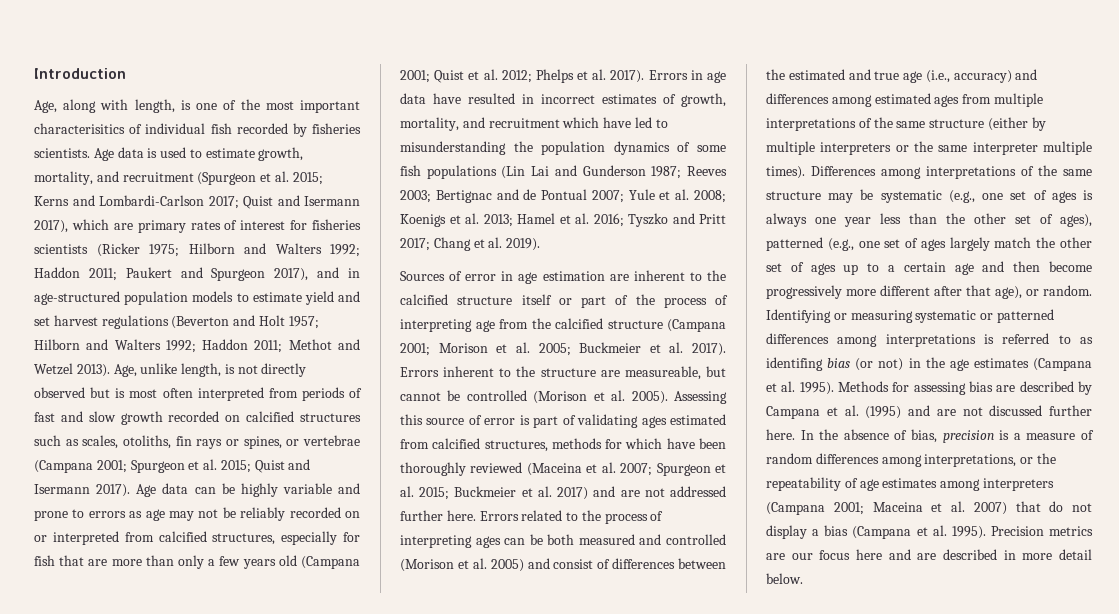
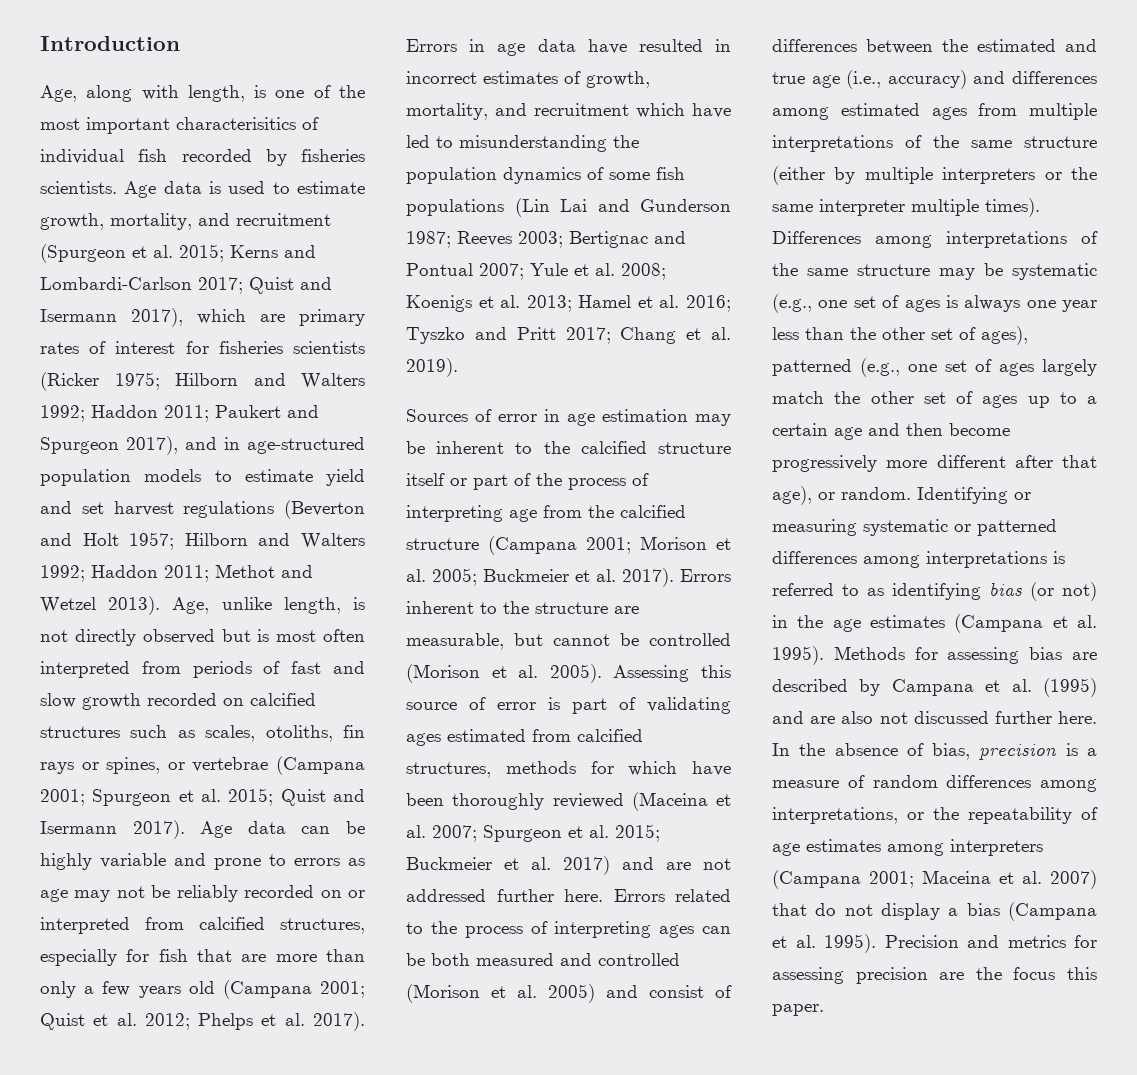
- Errors in age data have resulted in incorrect estimates of growth, mortality, and recruitment which have led to misunderstanding the population dynamics of some fish populations (Lin Lai and Gunderson 1987; Reeves 2003; Bertignac and de Pontual 2007; Yule et al. 2008; Koenigs et al. 2013; Hamel et al. 2016; Tyszko and Pritt 2017; Chang et al. 2019).
+ Errors in age data have resulted in incorrect estimates of growth, mortality, and recruitment which have led to misunderstanding the population dynamics of some fish populations (Lin Lai and Gunderson 1987; Reeves 2003; Bertignac and Pontual 2007; Yule et al. 2008; Koenigs et al. 2013; Hamel et al. 2016; Tyszko and Pritt 2017; Chang et al. 2019).
- Sources of error in age estimation are inherent to the calcified structure itself or part of the process of interpreting age from the calcified structure (Campana 2001; Morison et al. 2005; Buckmeier et al. 2017).
+ Sources of error in age estimation may be inherent to the calcified structure itself or part of the process of interpreting age from the calcified structure (Campana 2001; Morison et al. 2005; Buckmeier et al. 2017).
- Errors inherent to the structure are measureable, but cannot be controlled (Morison et al. 2005).
+ Errors inherent to the structure are measurable, but cannot be controlled (Morison et al. 2005).
- Identifying or measuring systematic or patterned differences among interpretations is referred to as identifing bias (or not) in the age estimates (Campana et al. 1995).
+ Identifying or measuring systematic or patterned differences among interpretations is referred to as identifying bias (or not) in the age estimates (Campana et al. 1995).
- Methods for assessing bias are described by Campana et al. (1995) and are not discussed further here.
+ Methods for assessing bias are described by Campana et al. (1995) and are also not discussed further here.
- Precision metrics are our focus here and are described in more detail below.
+ Precision and metrics for assessing precision are the focus this paper.

